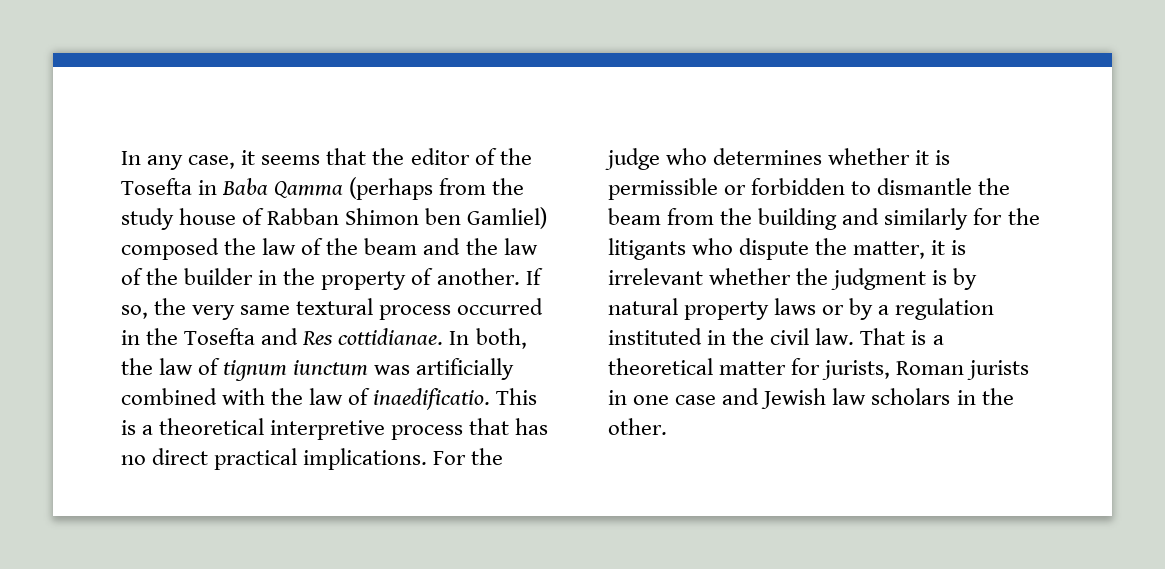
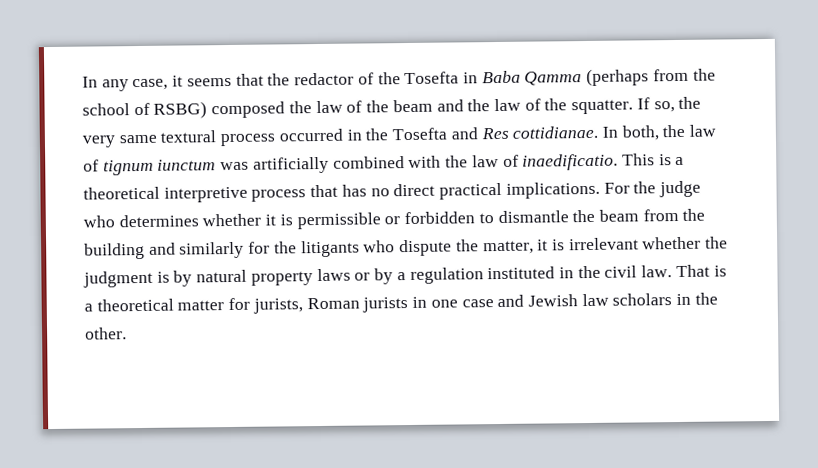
- In any case, it seems that the editor of the Tosefta in Baba Qamma (perhaps from the study house of Rabban Shimon ben Gamliel) composed the law of the beam and the law of the builder in the property of another.
+ In any case, it seems that the redactor of the Tosefta in Baba Qamma (perhaps from the school of RSBG) composed the law of the beam and the law of the squatter.

